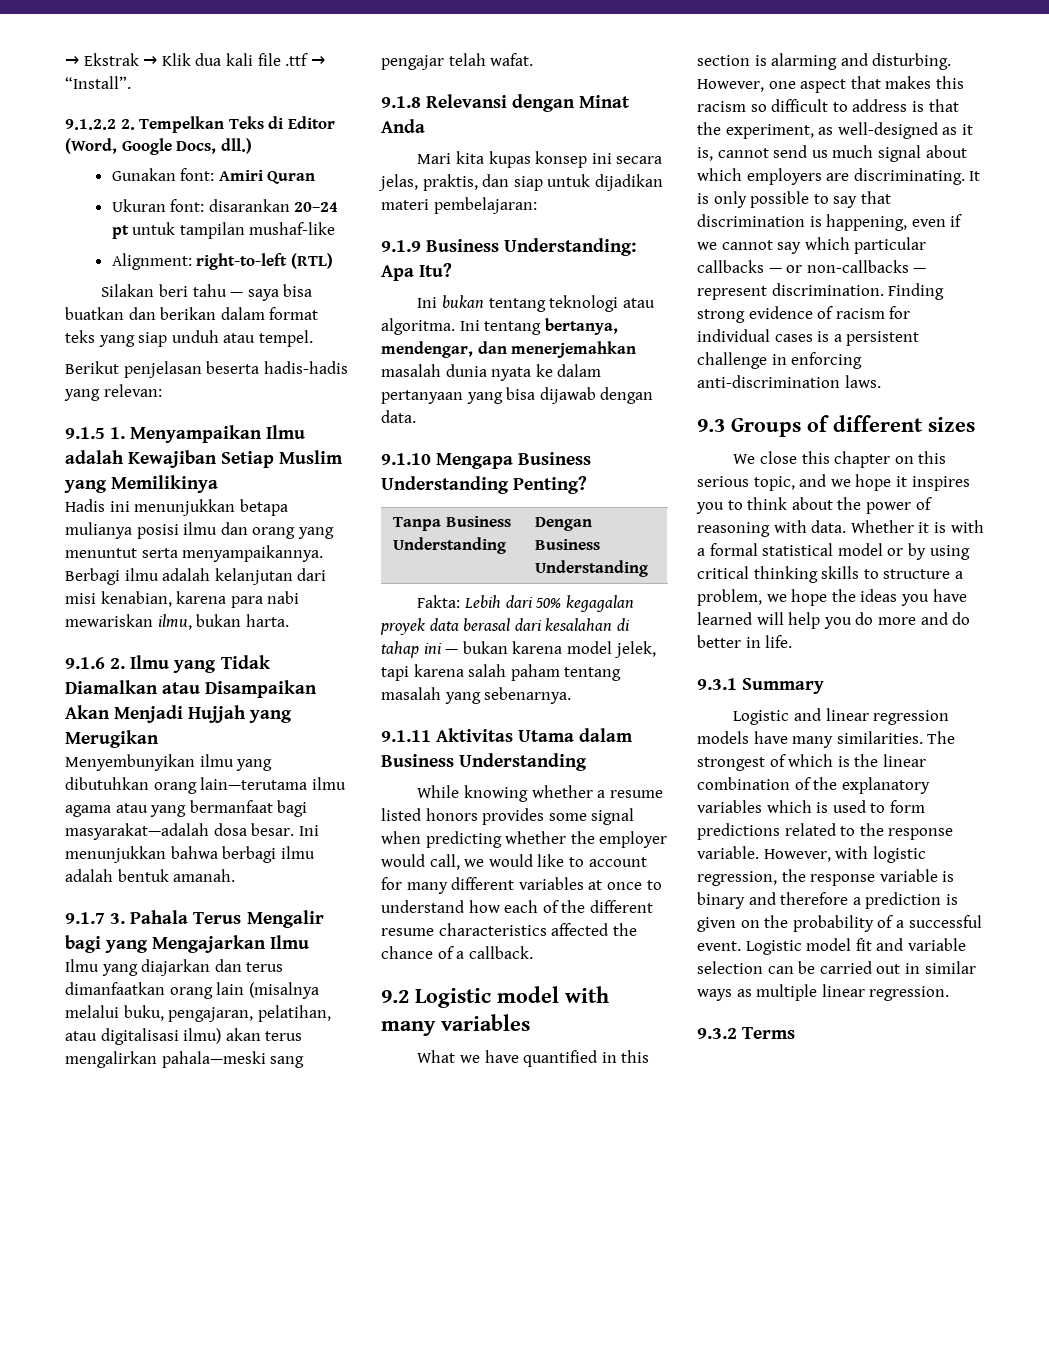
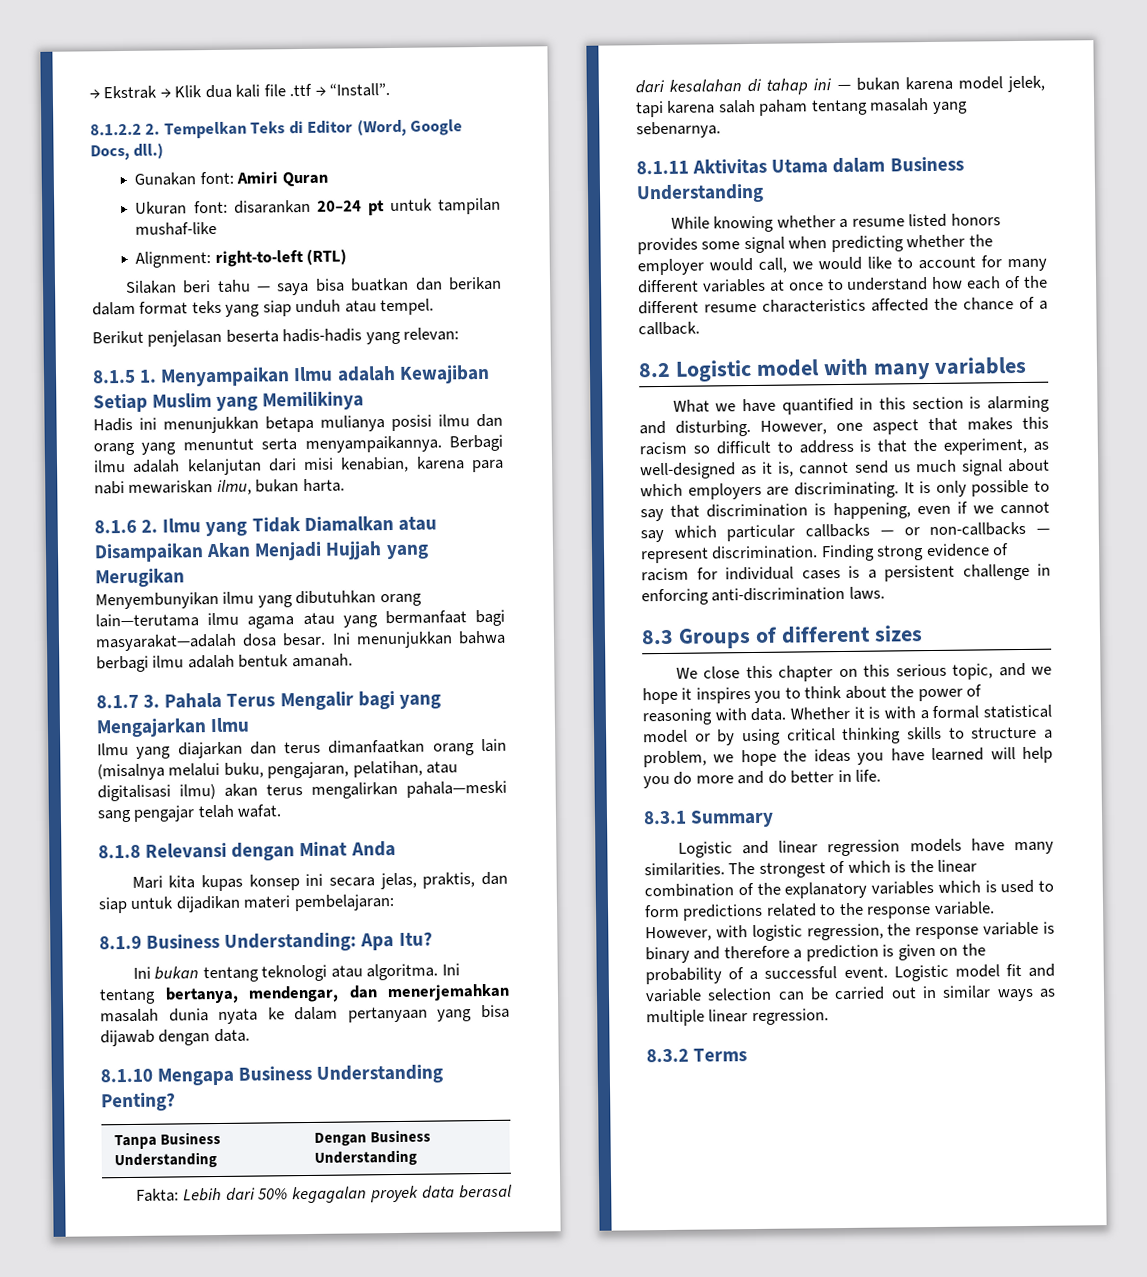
- 9.1.2.2 2. Tempelkan Teks di Editor (Word, Google Docs, dll.)
+ 8.1.2.2 2. Tempelkan Teks di Editor (Word, Google Docs, dll.)
- 9.1.5 1. Menyampaikan Ilmu adalah Kewajiban Setiap Muslim yang Memilikinya
+ 8.1.5 1. Menyampaikan Ilmu adalah Kewajiban Setiap Muslim yang Memilikinya
- 9.1.6 2. Ilmu yang Tidak Diamalkan atau Disampaikan Akan Menjadi Hujjah yang Merugikan
+ 8.1.6 2. Ilmu yang Tidak Diamalkan atau Disampaikan Akan Menjadi Hujjah yang Merugikan
- 9.1.7 3. Pahala Terus Mengalir bagi yang Mengajarkan Ilmu
+ 8.1.7 3. Pahala Terus Mengalir bagi yang Mengajarkan Ilmu
- 9.1.8 Relevansi dengan Minat Anda
+ 8.1.8 Relevansi dengan Minat Anda
- 9.1.9 Business Understanding: Apa Itu?
+ 8.1.9 Business Understanding: Apa Itu?
- 9.1.10 Mengapa Business Understanding Penting?
+ 8.1.10 Mengapa Business Understanding Penting?
- 9.1.11 Aktivitas Utama dalam Business Understanding
+ 8.1.11 Aktivitas Utama dalam Business Understanding
- 9.2 Logistic model with many variables
+ 8.2 Logistic model with many variables
- 9.3 Groups of different sizes
+ 8.3 Groups of different sizes
- 9.3.1 Summary
+ 8.3.1 Summary
- 9.3.2 Terms
+ 8.3.2 Terms

